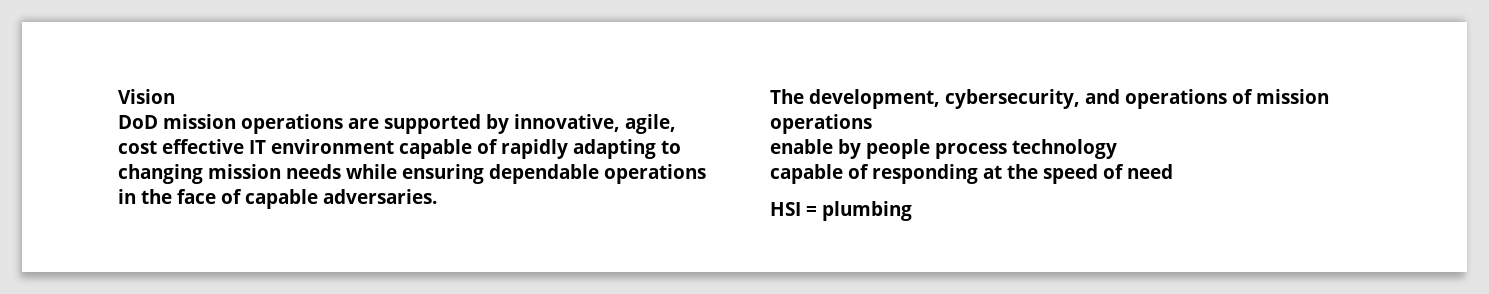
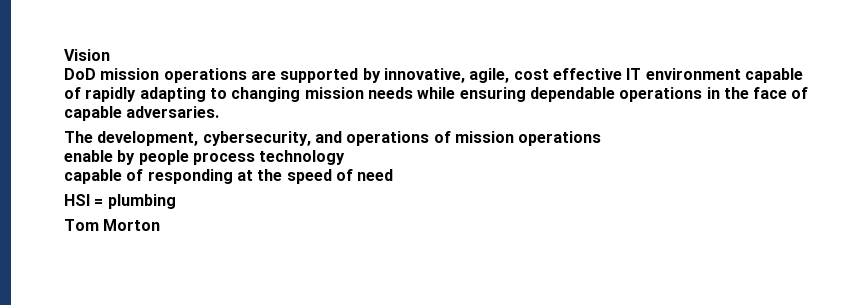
+ Tom Morton

